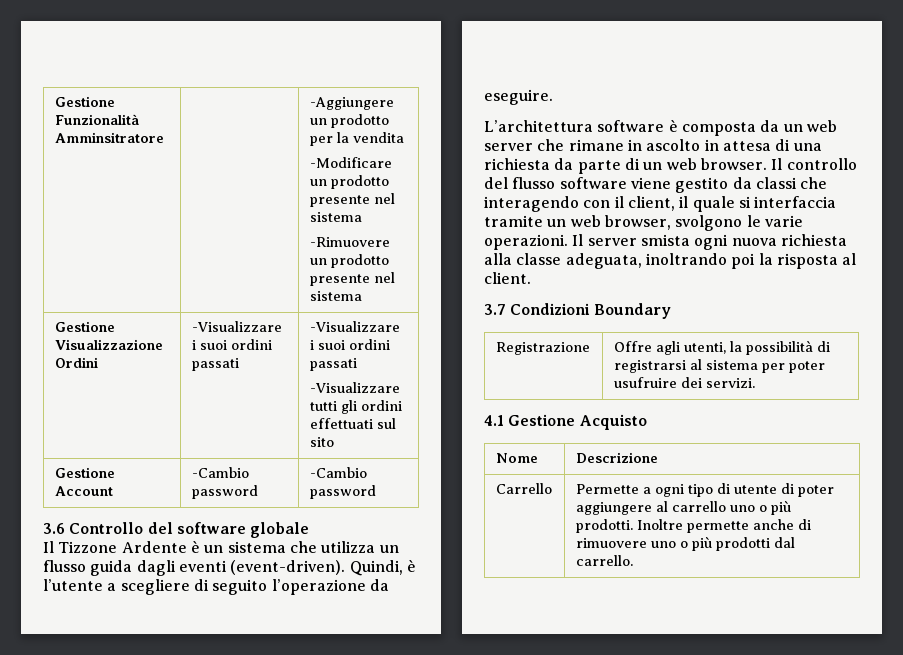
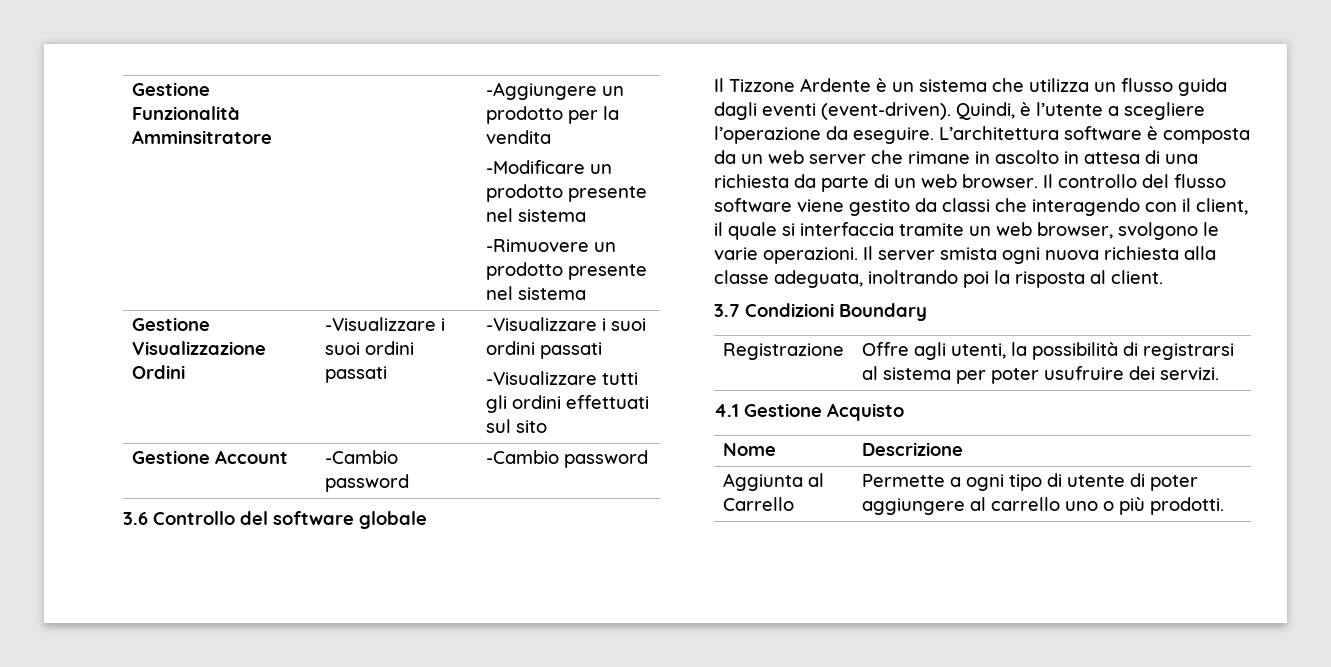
- Quindi, è l’utente a scegliere di seguito l’operazione da eseguire.
- L’architettura software è composta da un web server che rimane in ascolto in attesa di una richiesta da parte di un web browser.
+ Quindi, è l’utente a scegliere l’operazione da eseguire. L’architettura software è composta da un web server che rimane in ascolto in attesa di una richiesta da parte di un web browser.
- Carrello | Permette a ogni tipo di utente di poter aggiungere al carrello uno o più prodotti. Inoltre permette anche di rimuovere uno o più prodotti dal carrello.
+ Aggiunta al Carrello | Permette a ogni tipo di utente di poter aggiungere al carrello uno o più prodotti.

